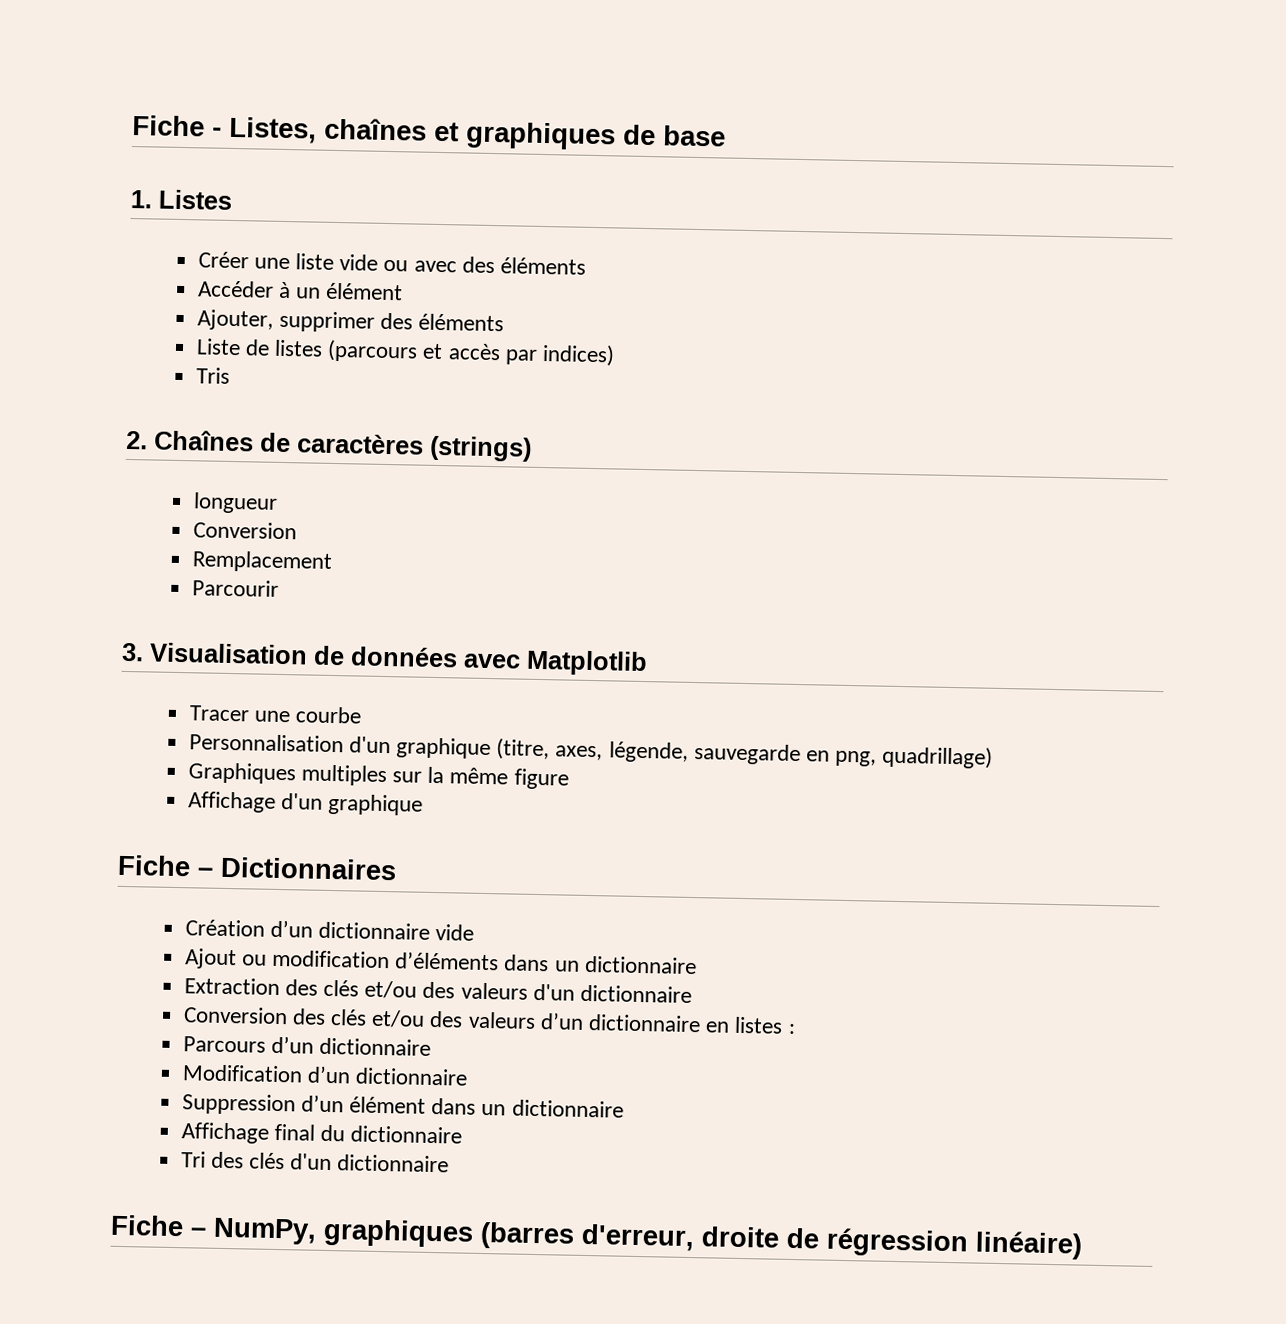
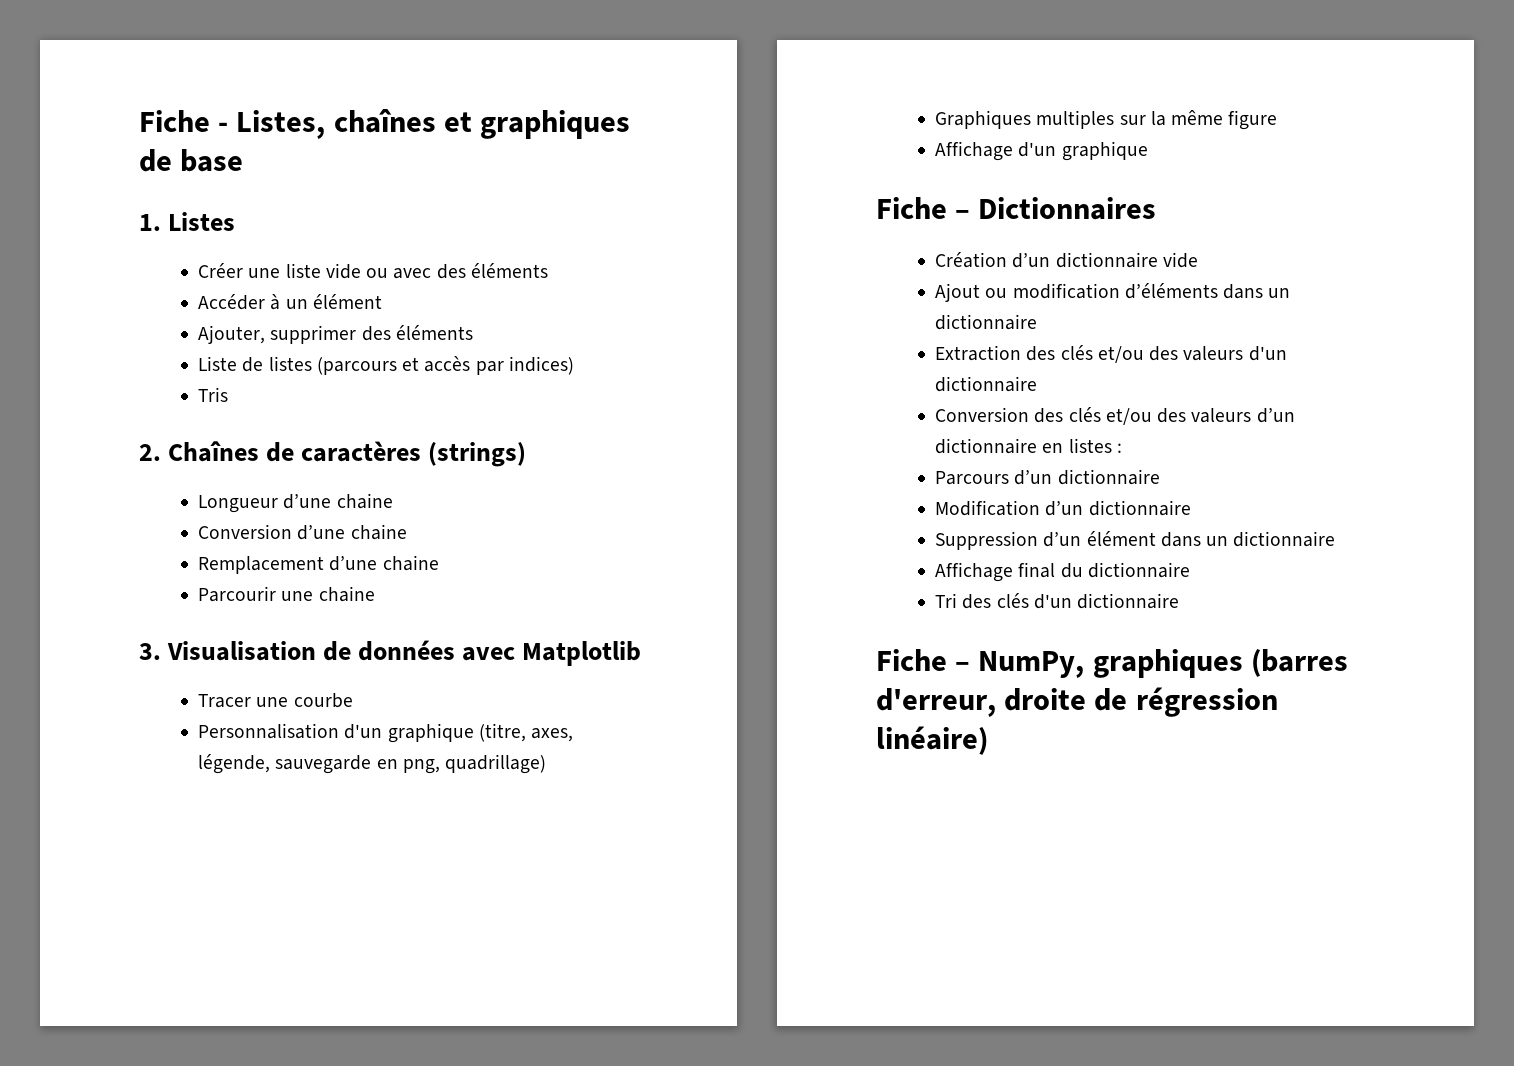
- longueur
- Conversion
+ Longueur d’une chaine
+ Conversion d’une chaine
- Remplacement
+ Remplacement d’une chaine
- Parcourir
+ Parcourir une chaine

